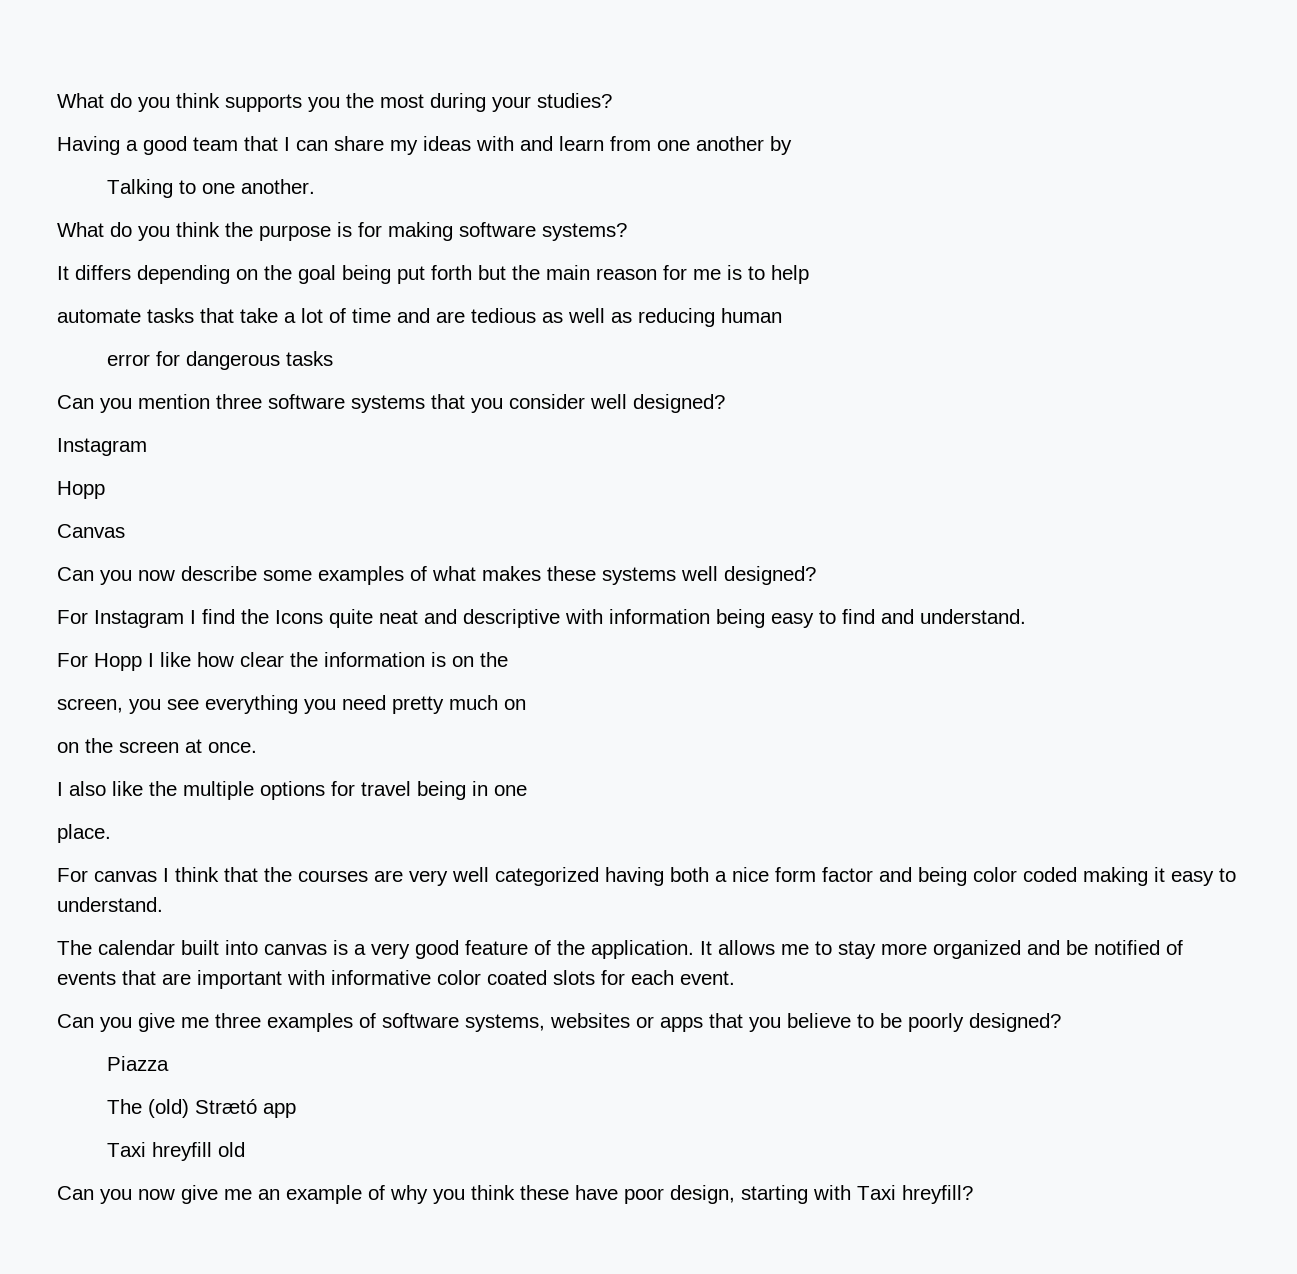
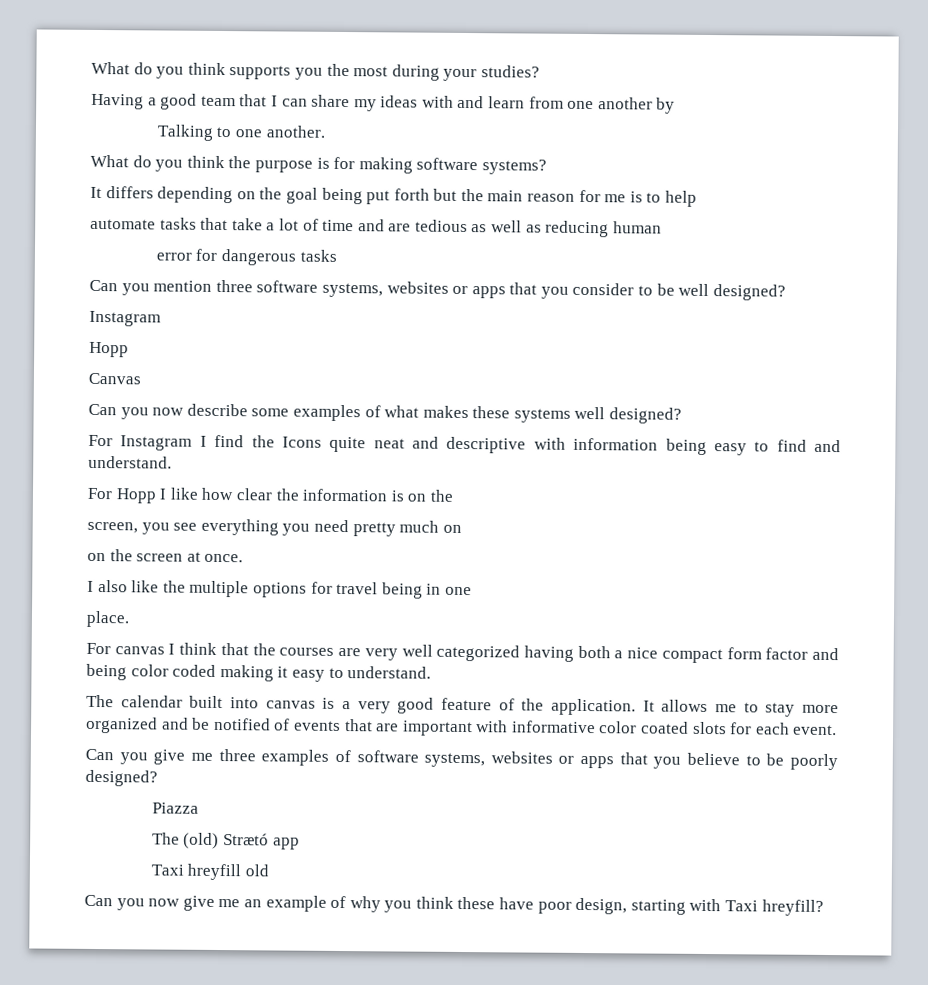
- Can you mention three software systems that you consider well designed?
+ Can you mention three software systems, websites or apps that you consider to be well designed?
- For canvas I think that the courses are very well categorized having both a nice form factor and being color coded making it easy to understand.
+ For canvas I think that the courses are very well categorized having both a nice compact form factor and being color coded making it easy to understand.

